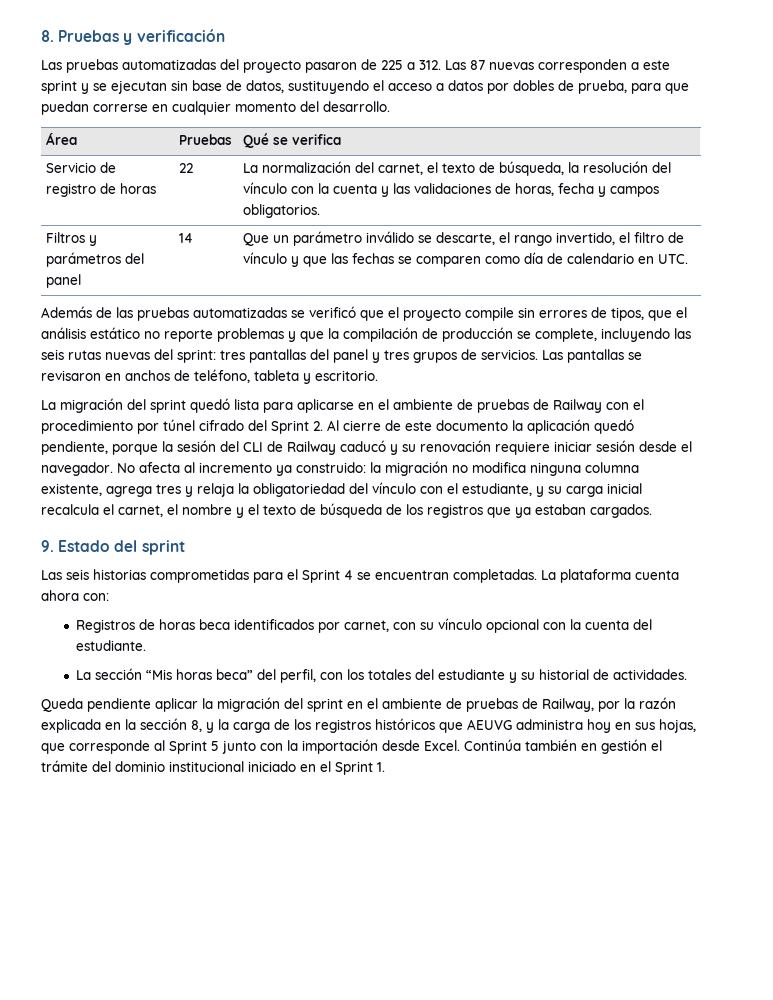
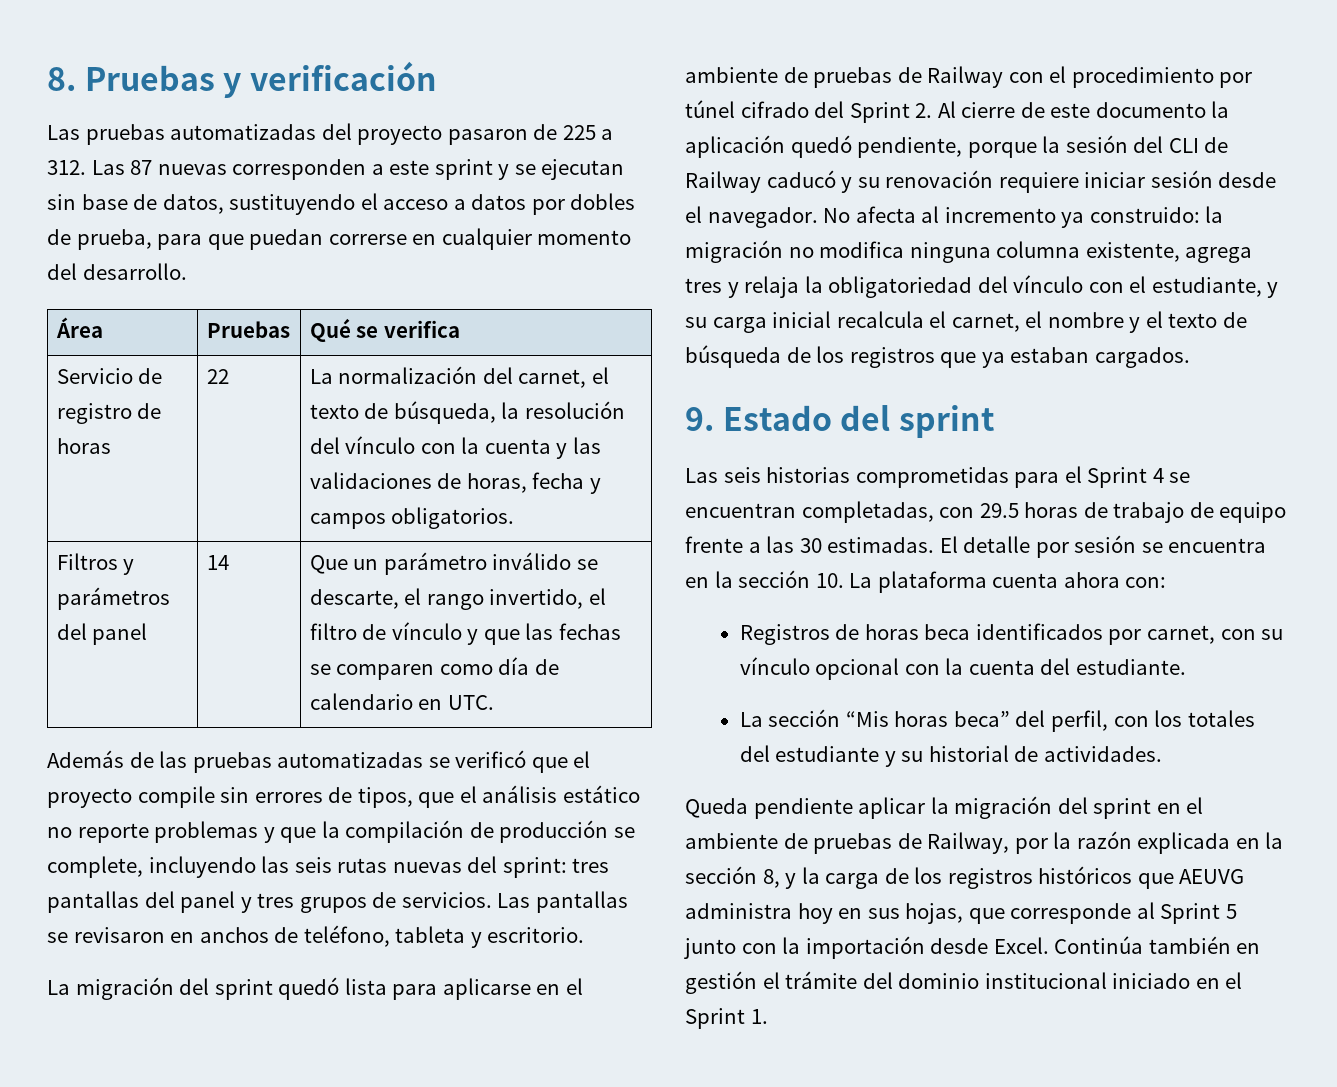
- Las seis historias comprometidas para el Sprint 4 se encuentran completadas. La plataforma cuenta ahora con:
+ Las seis historias comprometidas para el Sprint 4 se encuentran completadas, con 29.5 horas de trabajo de equipo frente a las 30 estimadas. El detalle por sesión se encuentra en la sección 10. La plataforma cuenta ahora con:

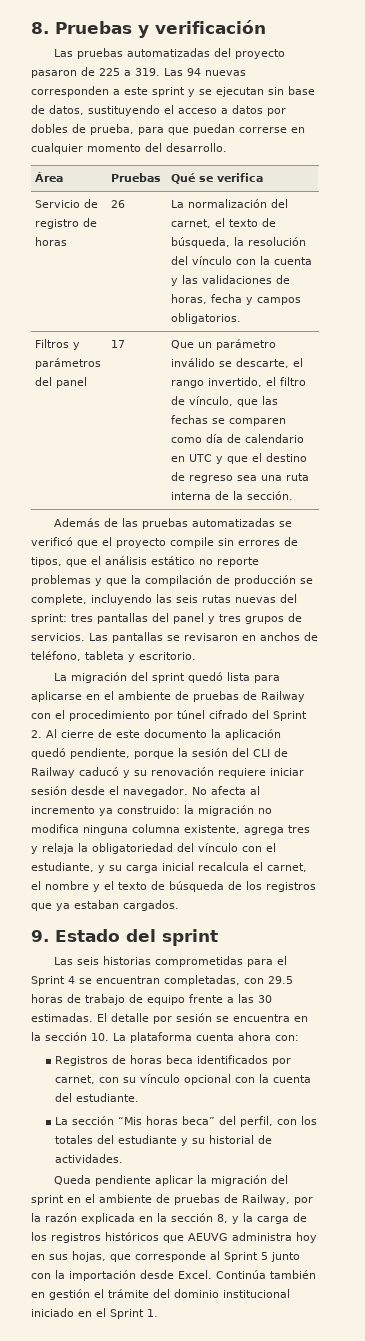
- Las pruebas automatizadas del proyecto pasaron de 225 a 312. Las 87 nuevas corresponden a este sprint y se ejecutan sin base de datos, sustituyendo el acceso a datos por dobles de prueba, para que puedan correrse en cualquier momento del desarrollo.
+ Las pruebas automatizadas del proyecto pasaron de 225 a 319. Las 94 nuevas corresponden a este sprint y se ejecutan sin base de datos, sustituyendo el acceso a datos por dobles de prueba, para que puedan correrse en cualquier momento del desarrollo.
- Servicio de registro de horas | 22 | La normalización del carnet, el texto de búsqueda, la resolución del vínculo con la cuenta y las validaciones de horas, fecha y campos obligatorios.
+ Servicio de registro de horas | 26 | La normalización del carnet, el texto de búsqueda, la resolución del vínculo con la cuenta y las validaciones de horas, fecha y campos obligatorios.
- 14
+ 17
- Que un parámetro inválido se descarte, el rango invertido, el filtro de vínculo y que las fechas se comparen como día de calendario en UTC.
+ Que un parámetro inválido se descarte, el rango invertido, el filtro de vínculo, que las fechas se comparen como día de calendario en UTC y que el destino de regreso sea una ruta interna de la sección.

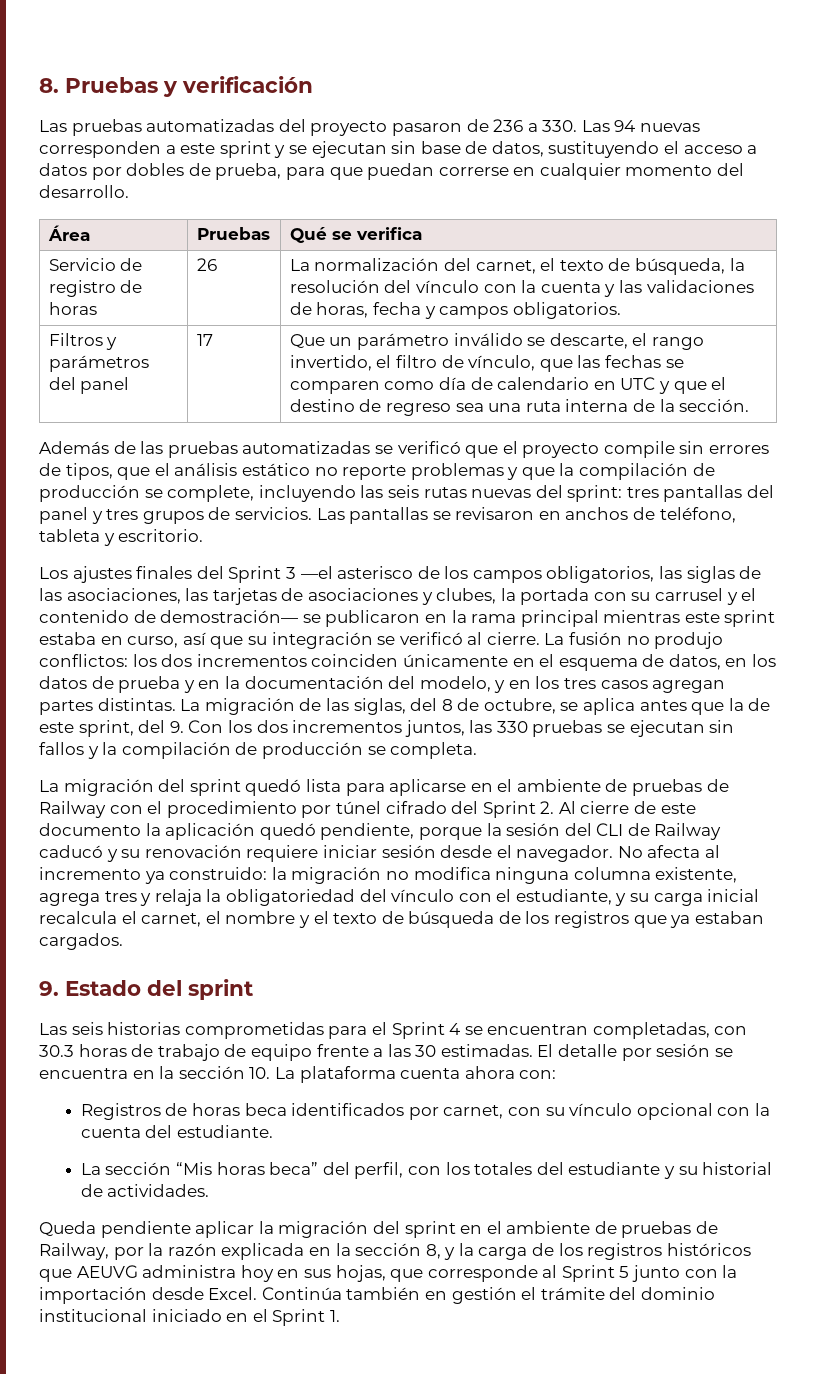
- Las pruebas automatizadas del proyecto pasaron de 225 a 319. Las 94 nuevas corresponden a este sprint y se ejecutan sin base de datos, sustituyendo el acceso a datos por dobles de prueba, para que puedan correrse en cualquier momento del desarrollo.
+ Las pruebas automatizadas del proyecto pasaron de 236 a 330. Las 94 nuevas corresponden a este sprint y se ejecutan sin base de datos, sustituyendo el acceso a datos por dobles de prueba, para que puedan correrse en cualquier momento del desarrollo.
+ Los ajustes finales del Sprint 3 —el asterisco de los campos obligatorios, las siglas de las asociaciones, las tarjetas de asociaciones y clubes, la portada con su carrusel y el contenido de demostración— se publicaron en la rama principal mientras este sprint estaba en curso, así que su integración se verificó al cierre. La fusión no produjo conflictos: los dos incrementos coinciden únicamente en el esquema de datos, en los datos de prueba y en la documentación del modelo, y en los tres casos agregan partes distintas. La migración de las siglas, del 8 de octubre, se aplica antes que la de este sprint, del 9. Con los dos incrementos juntos, las 330 pruebas se ejecutan sin fallos y la compilación de producción se completa.
- Las seis historias comprometidas para el Sprint 4 se encuentran completadas, con 29.5 horas de trabajo de equipo frente a las 30 estimadas.
+ Las seis historias comprometidas para el Sprint 4 se encuentran completadas, con 30.3 horas de trabajo de equipo frente a las 30 estimadas.

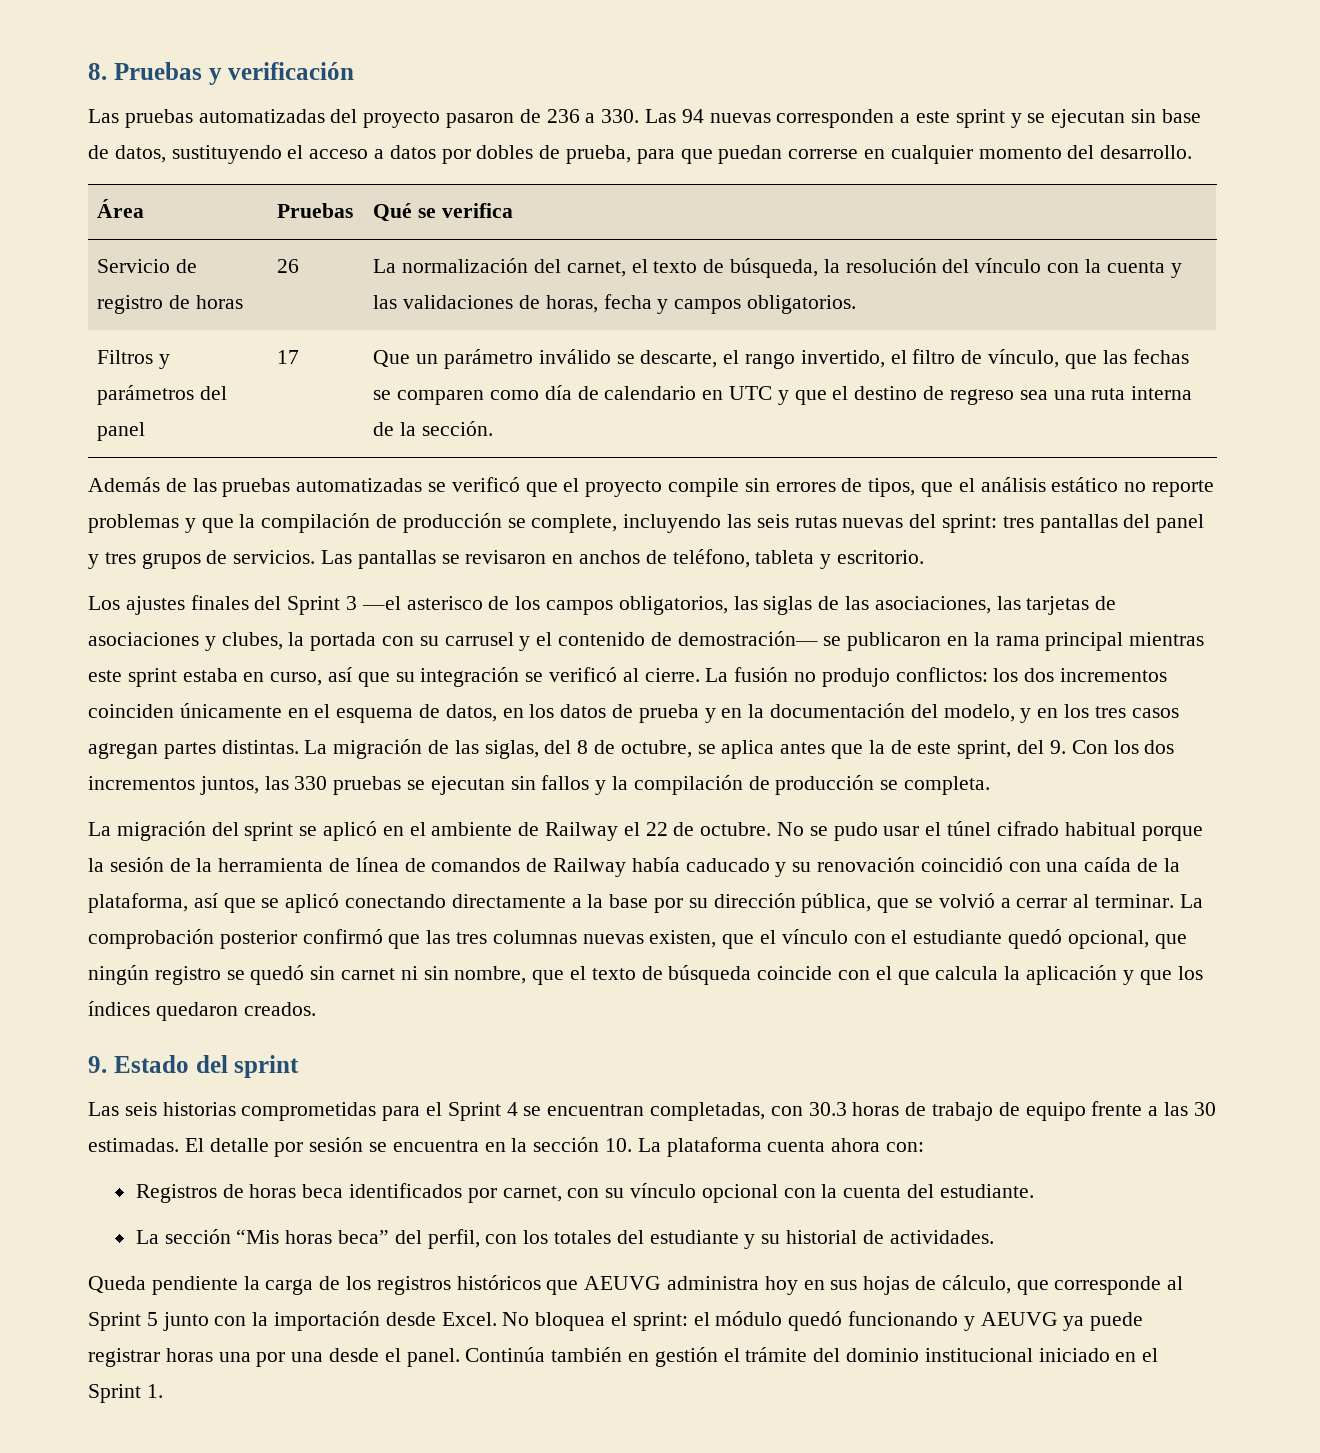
- La migración del sprint quedó lista para aplicarse en el ambiente de pruebas de Railway con el procedimiento por túnel cifrado del Sprint 2. Al cierre de este documento la aplicación quedó pendiente, porque la sesión del CLI de Railway caducó y su renovación requiere iniciar sesión desde el navegador. No afecta al incremento ya construido: la migración no modifica ninguna columna existente, agrega tres y relaja la obligatoriedad del vínculo con el estudiante, y su carga inicial recalcula el carnet, el nombre y el texto de búsqueda de los registros que ya estaban cargados.
+ La migración del sprint se aplicó en el ambiente de Railway el 22 de octubre. No se pudo usar el túnel cifrado habitual porque la sesión de la herramienta de línea de comandos de Railway había caducado y su renovación coincidió con una caída de la plataforma, así que se aplicó conectando directamente a la base por su dirección pública, que se volvió a cerrar al terminar. La comprobación posterior confirmó que las tres columnas nuevas existen, que el vínculo con el estudiante quedó opcional, que ningún registro se quedó sin carnet ni sin nombre, que el texto de búsqueda coincide con el que calcula la aplicación y que los índices quedaron creados.
- Queda pendiente aplicar la migración del sprint en el ambiente de pruebas de Railway, por la razón explicada en la sección 8, y la carga de los registros históricos que AEUVG administra hoy en sus hojas, que corresponde al Sprint 5 junto con la importación desde Excel.
+ Queda pendiente la carga de los registros históricos que AEUVG administra hoy en sus hojas de cálculo, que corresponde al Sprint 5 junto con la importación desde Excel.
+ No bloquea el sprint: el módulo quedó funcionando y AEUVG ya puede registrar horas una por una desde el panel.

